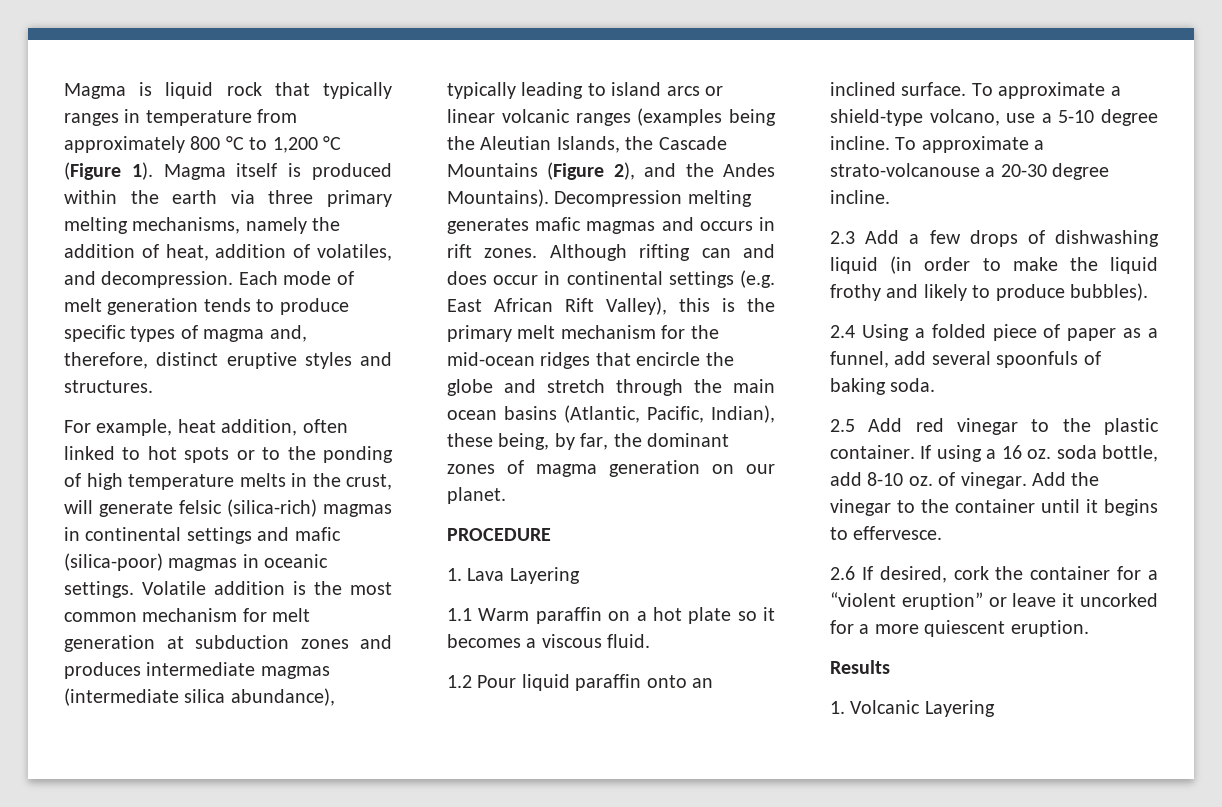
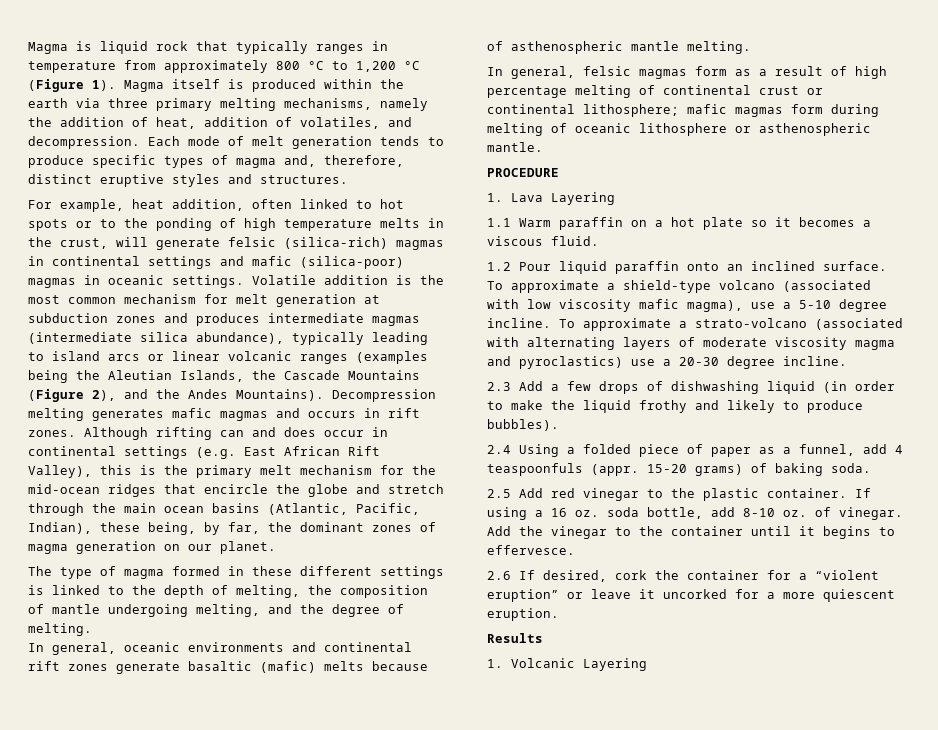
+ The type of magma formed in these different settings is linked to the depth of melting, the composition of mantle undergoing melting, and the degree of melting.
+ In general, oceanic environments and continental rift zones generate basaltic (mafic) melts because of asthenospheric mantle melting.
+ In general, felsic magmas form as a result of high percentage melting of continental crust or continental lithosphere; mafic magmas form during melting of oceanic lithosphere or asthenospheric mantle.
- To approximate a shield-type volcano, use a 5-10 degree incline.
+ To approximate a shield-type volcano (associated with low viscosity mafic magma), use a 5-10 degree incline.
- To approximate a strato-volcanouse a 20-30 degree incline.
+ To approximate a strato-volcano (associated with alternating layers of moderate viscosity magma and pyroclastics) use a 20-30 degree incline.
- 2.4 Using a folded piece of paper as a funnel, add several spoonfuls of baking soda.
+ 2.4 Using a folded piece of paper as a funnel, add 4 teaspoonfuls (appr. 15-20 grams) of baking soda.

